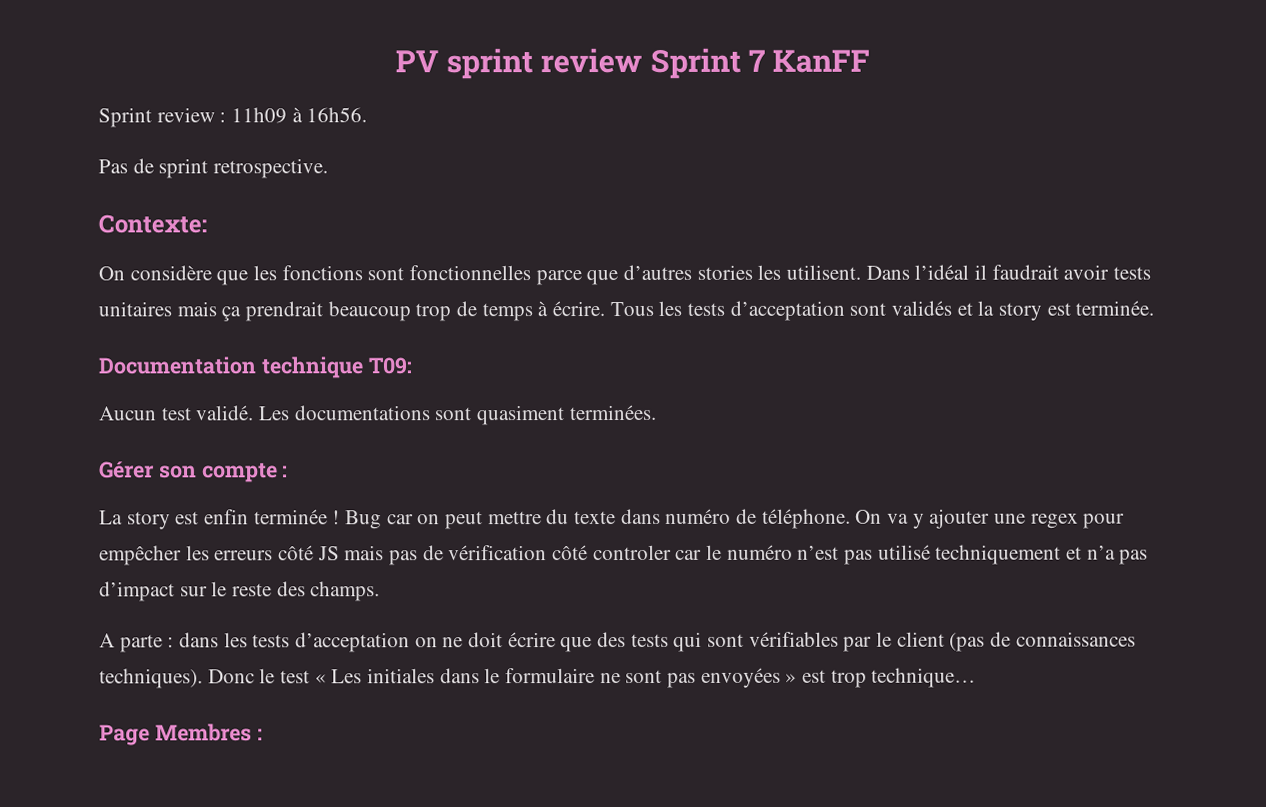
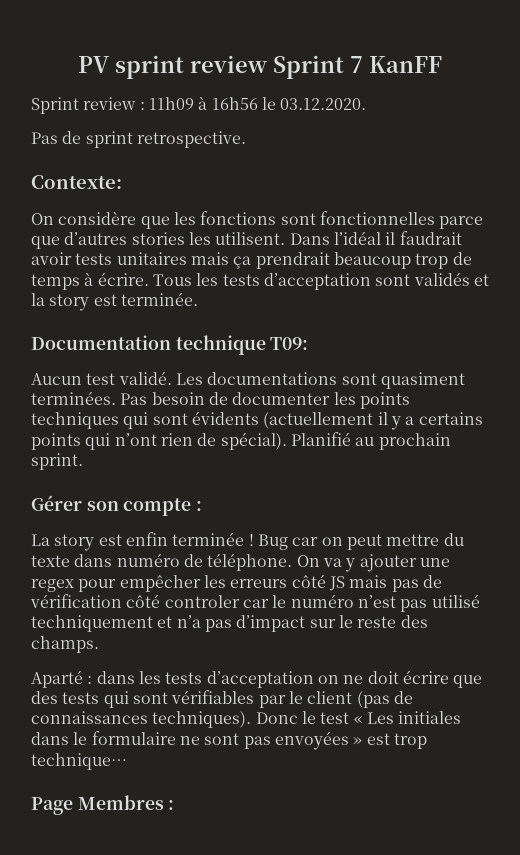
- Sprint review : 11h09 à 16h56.
+ Sprint review : 11h09 à 16h56 le 03.12.2020.
+ Pas besoin de documenter les points techniques qui sont évidents (actuellement il y a certains points qui n’ont rien de spécial). Planifié au prochain sprint.
- A parte : dans les tests d’acceptation on ne doit écrire que des tests qui sont vérifiables par le client (pas de connaissances techniques).
+ Aparté : dans les tests d’acceptation on ne doit écrire que des tests qui sont vérifiables par le client (pas de connaissances techniques).

